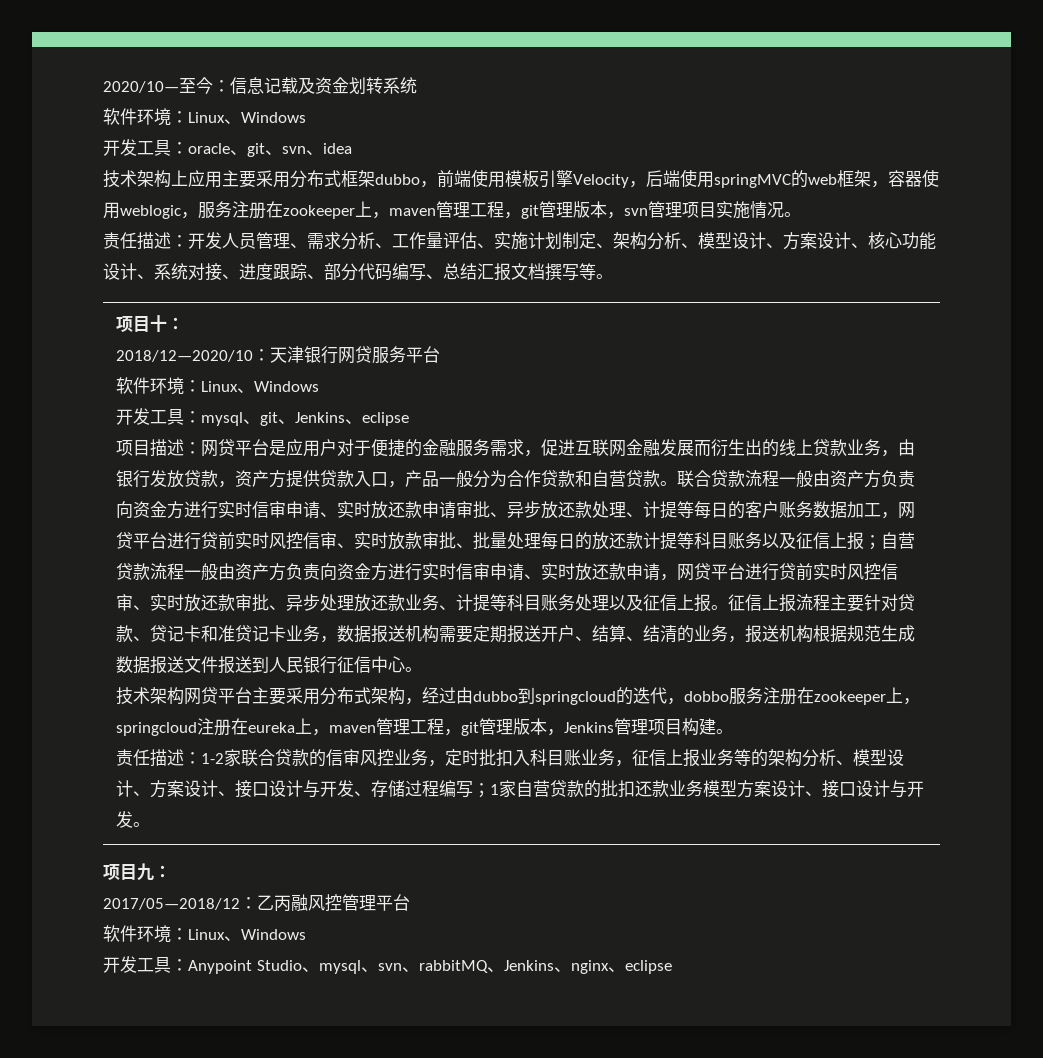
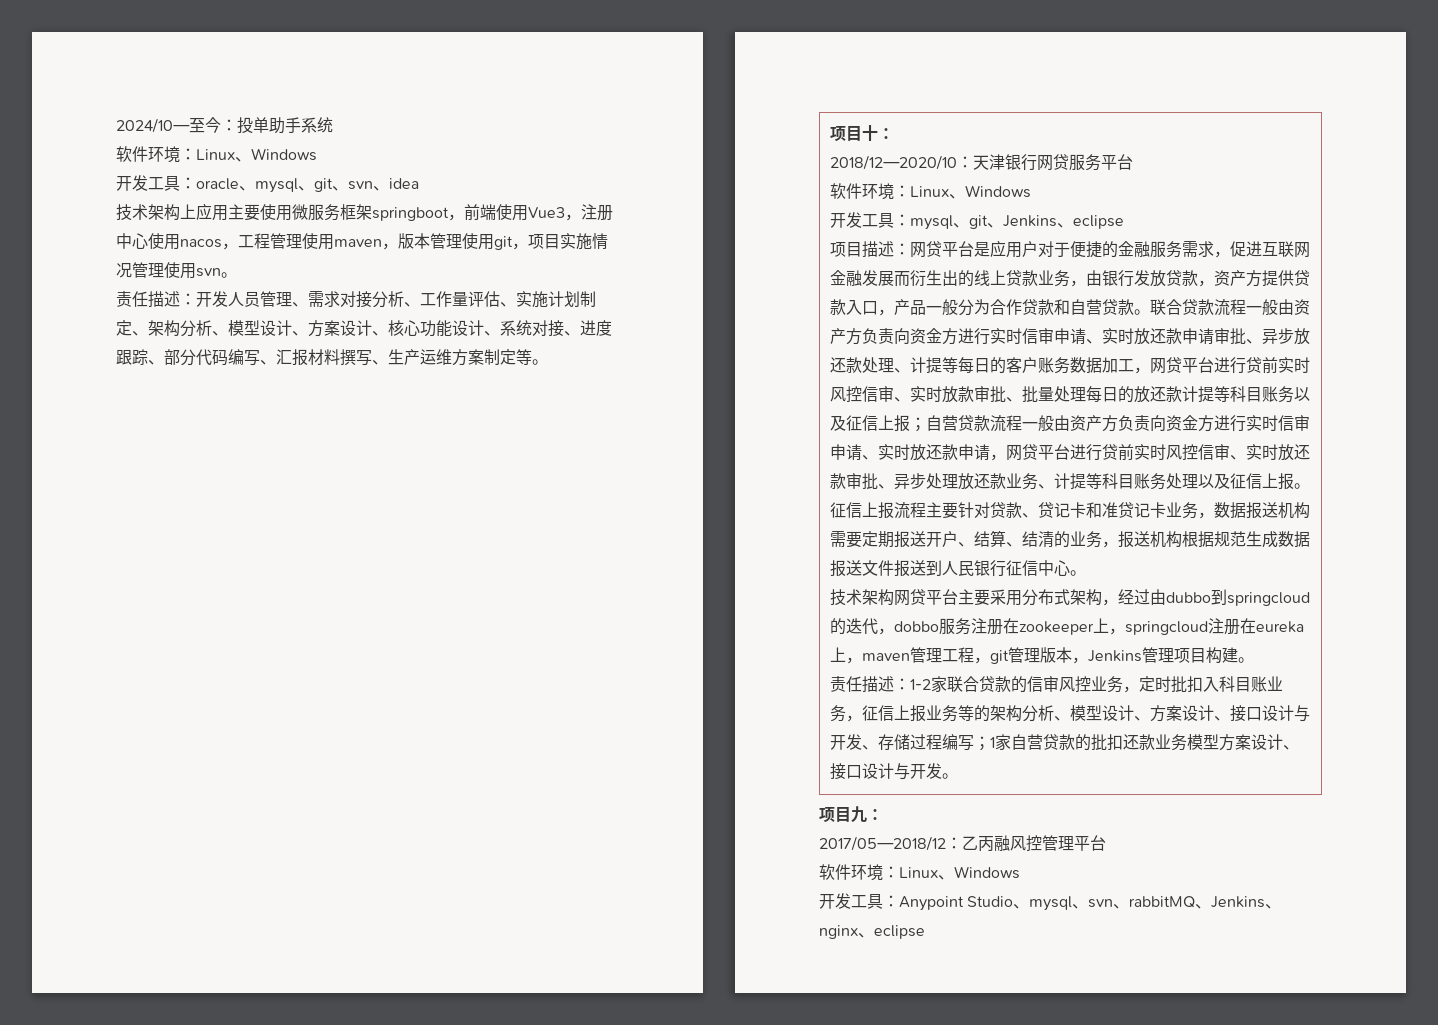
- 2020/10—至今：信息记载及资金划转系统
+ 2024/10—至今：投单助手系统
- 开发工具：oracle、git、svn、idea
+ 开发工具：oracle、mysql、git、svn、idea
- 技术架构上应用主要采用分布式框架dubbo，前端使用模板引擎Velocity，后端使用springMVC的web框架，容器使用weblogic，服务注册在zookeeper上，maven管理工程，git管理版本，svn管理项目实施情况。
+ 技术架构上应用主要使用微服务框架springboot，前端使用Vue3，注册中心使用nacos，工程管理使用maven，版本管理使用git，项目实施情况管理使用svn。
- 责任描述：开发人员管理、需求分析、工作量评估、实施计划制定、架构分析、模型设计、方案设计、核心功能设计、系统对接、进度跟踪、部分代码编写、总结汇报文档撰写等。
+ 责任描述：开发人员管理、需求对接分析、工作量评估、实施计划制定、架构分析、模型设计、方案设计、核心功能设计、系统对接、进度跟踪、部分代码编写、汇报材料撰写、生产运维方案制定等。

